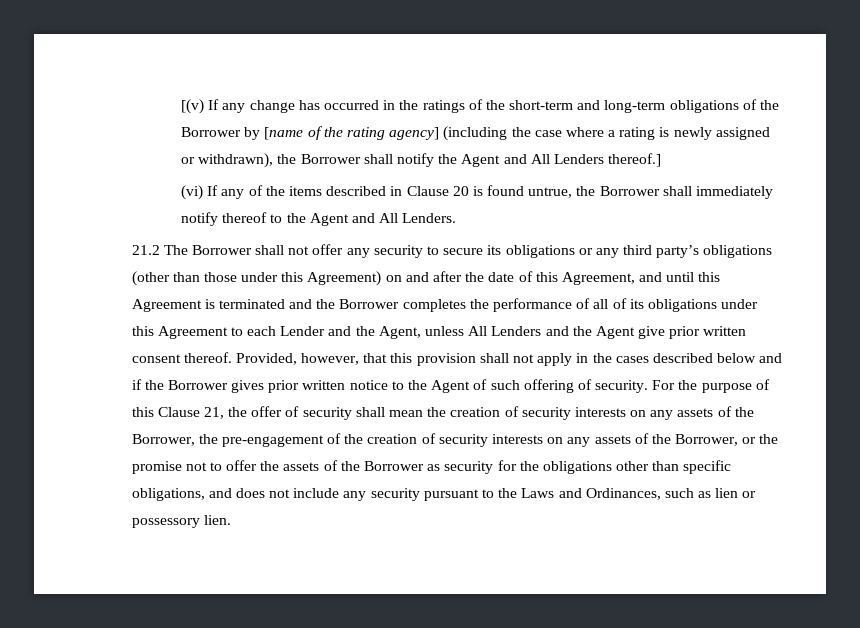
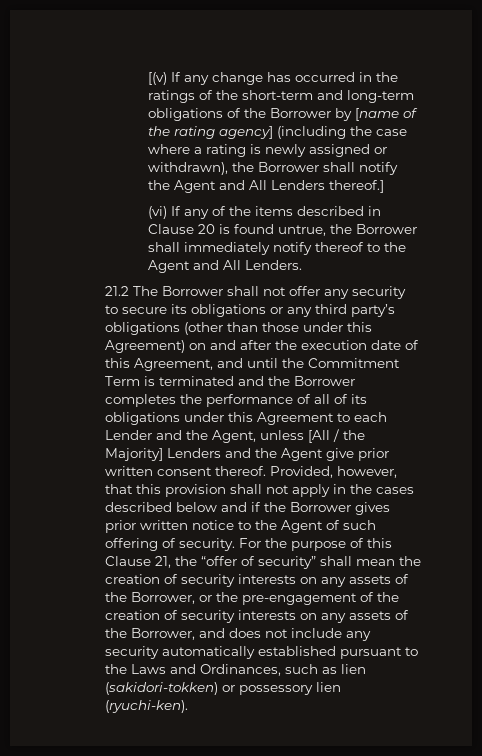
- 21.2 The Borrower shall not offer any security to secure its obligations or any third party’s obligations (other than those under this Agreement) on and after the date of this Agreement, and until this Agreement is terminated and the Borrower completes the performance of all of its obligations under this Agreement to each Lender and the Agent, unless All Lenders and the Agent give prior written consent thereof.
+ 21.2 The Borrower shall not offer any security to secure its obligations or any third party’s obligations (other than those under this Agreement) on and after the execution date of this Agreement, and until the Commitment Term is terminated and the Borrower completes the performance of all of its obligations under this Agreement to each Lender and the Agent, unless [All / the Majority] Lenders and the Agent give prior written consent thereof.
- For the purpose of this Clause 21, the offer of security shall mean the creation of security interests on any assets of the Borrower, the pre-engagement of the creation of security interests on any assets of the Borrower, or the promise not to offer the assets of the Borrower as security for the obligations other than specific obligations, and does not include any security pursuant to the Laws and Ordinances, such as lien or possessory lien.
+ For the purpose of this Clause 21, the “offer of security” shall mean the creation of security interests on any assets of the Borrower, or the pre-engagement of the creation of security interests on any assets of the Borrower, and does not include any security automatically established pursuant to the Laws and Ordinances, such as lien (sakidori-tokken) or possessory lien (ryuchi-ken).

